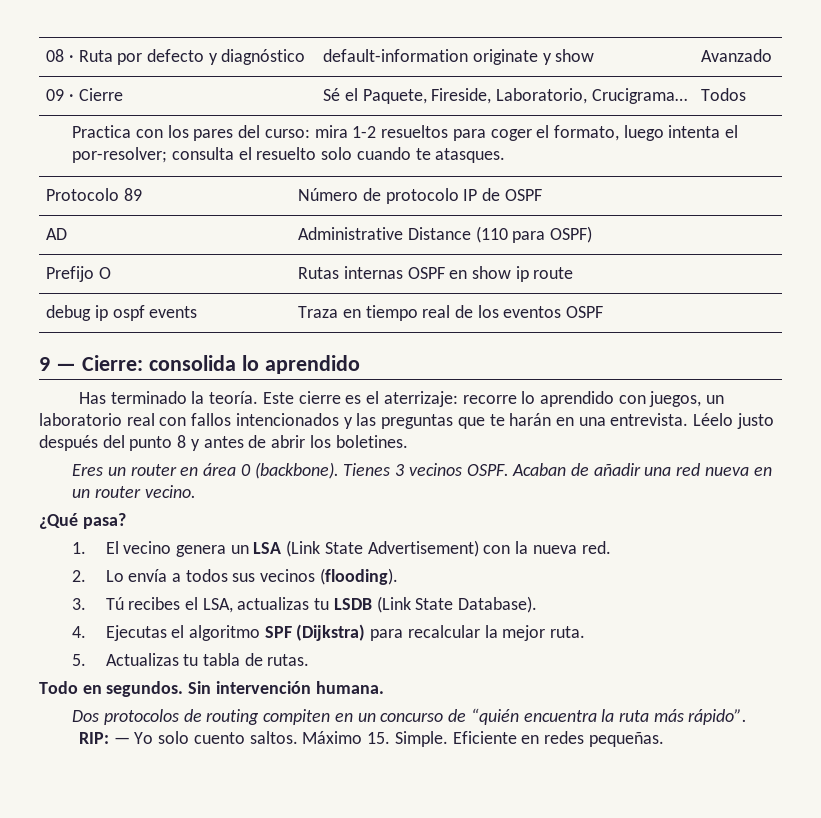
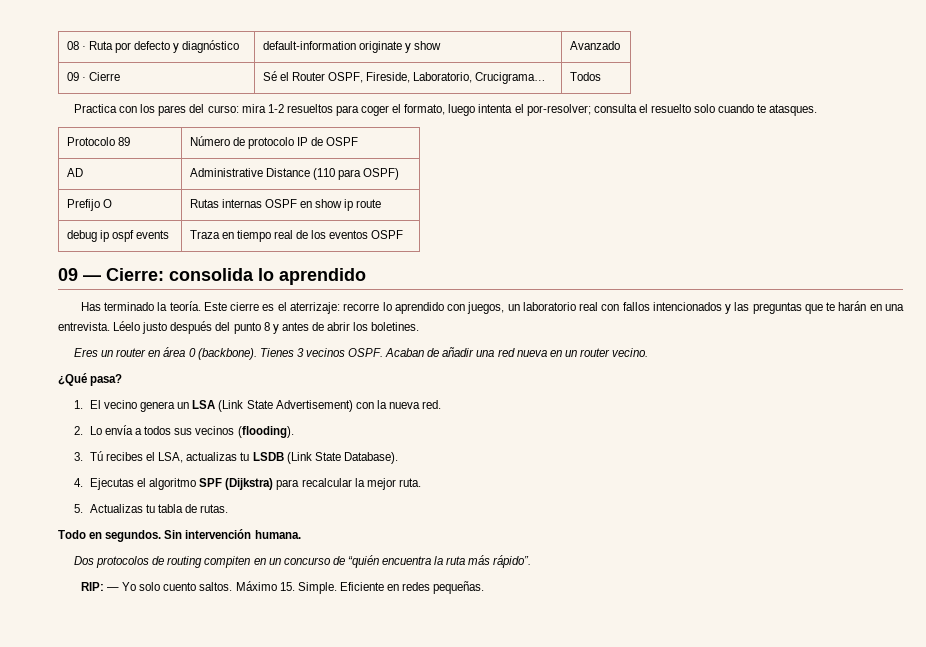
- 09 · Cierre | Sé el Paquete, Fireside, Laboratorio, Crucigrama… | Todos
+ 09 · Cierre | Sé el Router OSPF, Fireside, Laboratorio, Crucigrama… | Todos
- 9 — Cierre: consolida lo aprendido
+ 09 — Cierre: consolida lo aprendido

